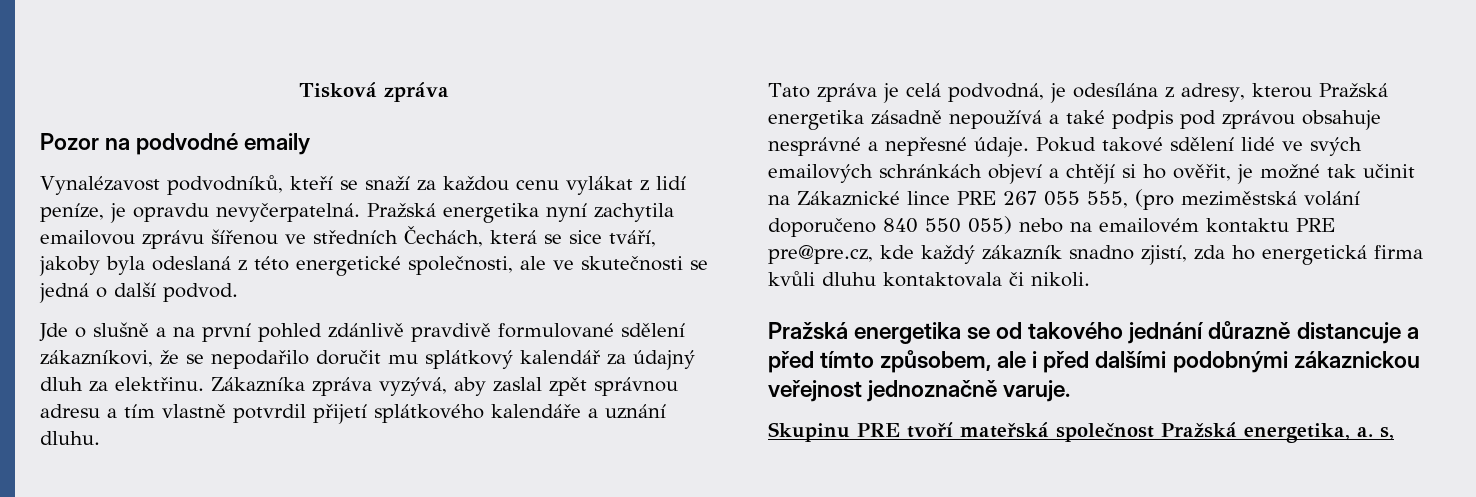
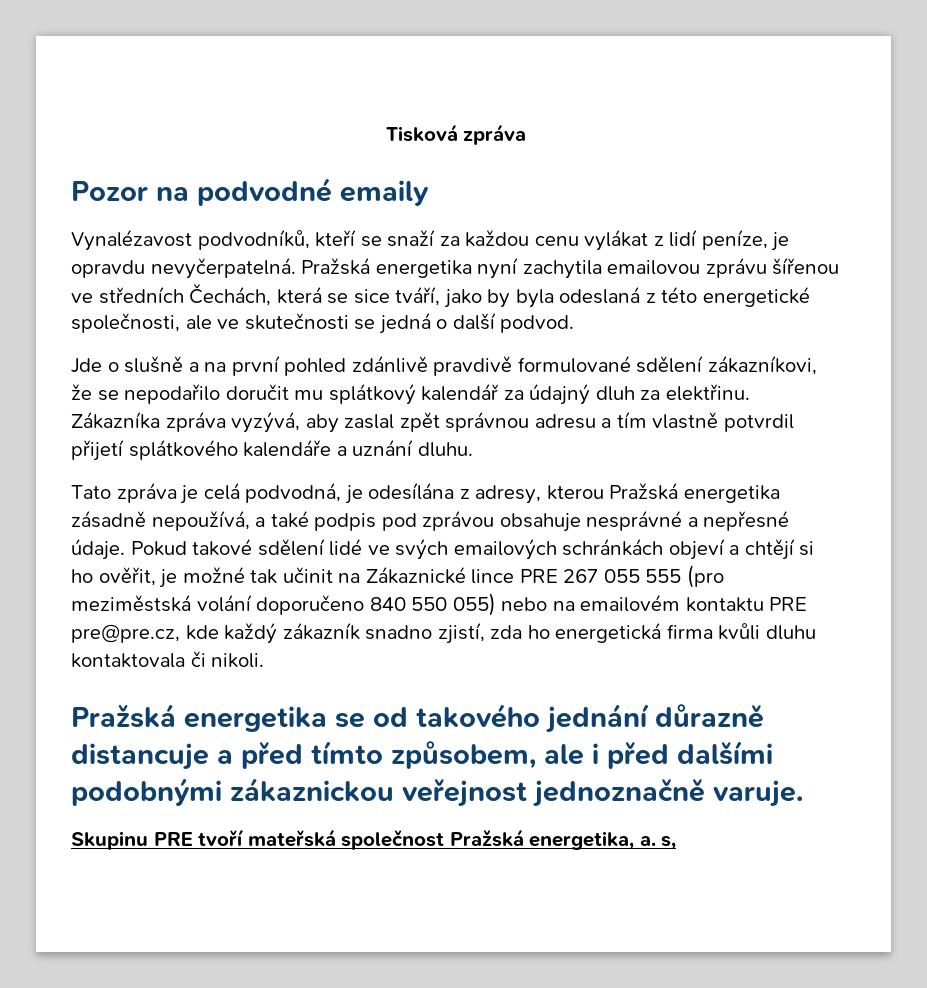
- Pražská energetika nyní zachytila emailovou zprávu šířenou ve středních Čechách, která se sice tváří, jakoby byla odeslaná z této energetické společnosti, ale ve skutečnosti se jedná o další podvod.
+ Pražská energetika nyní zachytila emailovou zprávu šířenou ve středních Čechách, která se sice tváří, jako by byla odeslaná z této energetické společnosti, ale ve skutečnosti se jedná o další podvod.
- Tato zpráva je celá podvodná, je odesílána z adresy, kterou Pražská energetika zásadně nepoužívá a také podpis pod zprávou obsahuje nesprávné a nepřesné údaje.
+ Tato zpráva je celá podvodná, je odesílána z adresy, kterou Pražská energetika zásadně nepoužívá, a také podpis pod zprávou obsahuje nesprávné a nepřesné údaje.
- Pokud takové sdělení lidé ve svých emailových schránkách objeví a chtějí si ho ověřit, je možné tak učinit na Zákaznické lince PRE 267 055 555, (pro meziměstská volání doporučeno 840 550 055) nebo na emailovém kontaktu PRE pre@pre.cz, kde každý zákazník snadno zjistí, zda ho energetická firma kvůli dluhu kontaktovala či nikoli.
+ Pokud takové sdělení lidé ve svých emailových schránkách objeví a chtějí si ho ověřit, je možné tak učinit na Zákaznické lince PRE 267 055 555 (pro meziměstská volání doporučeno 840 550 055) nebo na emailovém kontaktu PRE pre@pre.cz, kde každý zákazník snadno zjistí, zda ho energetická firma kvůli dluhu kontaktovala či nikoli.

